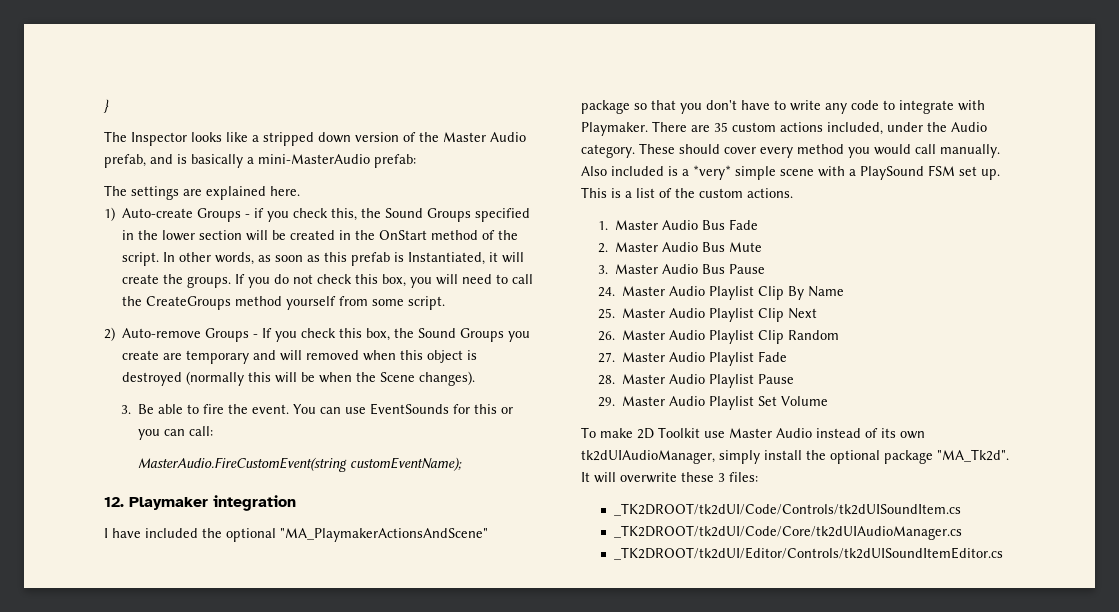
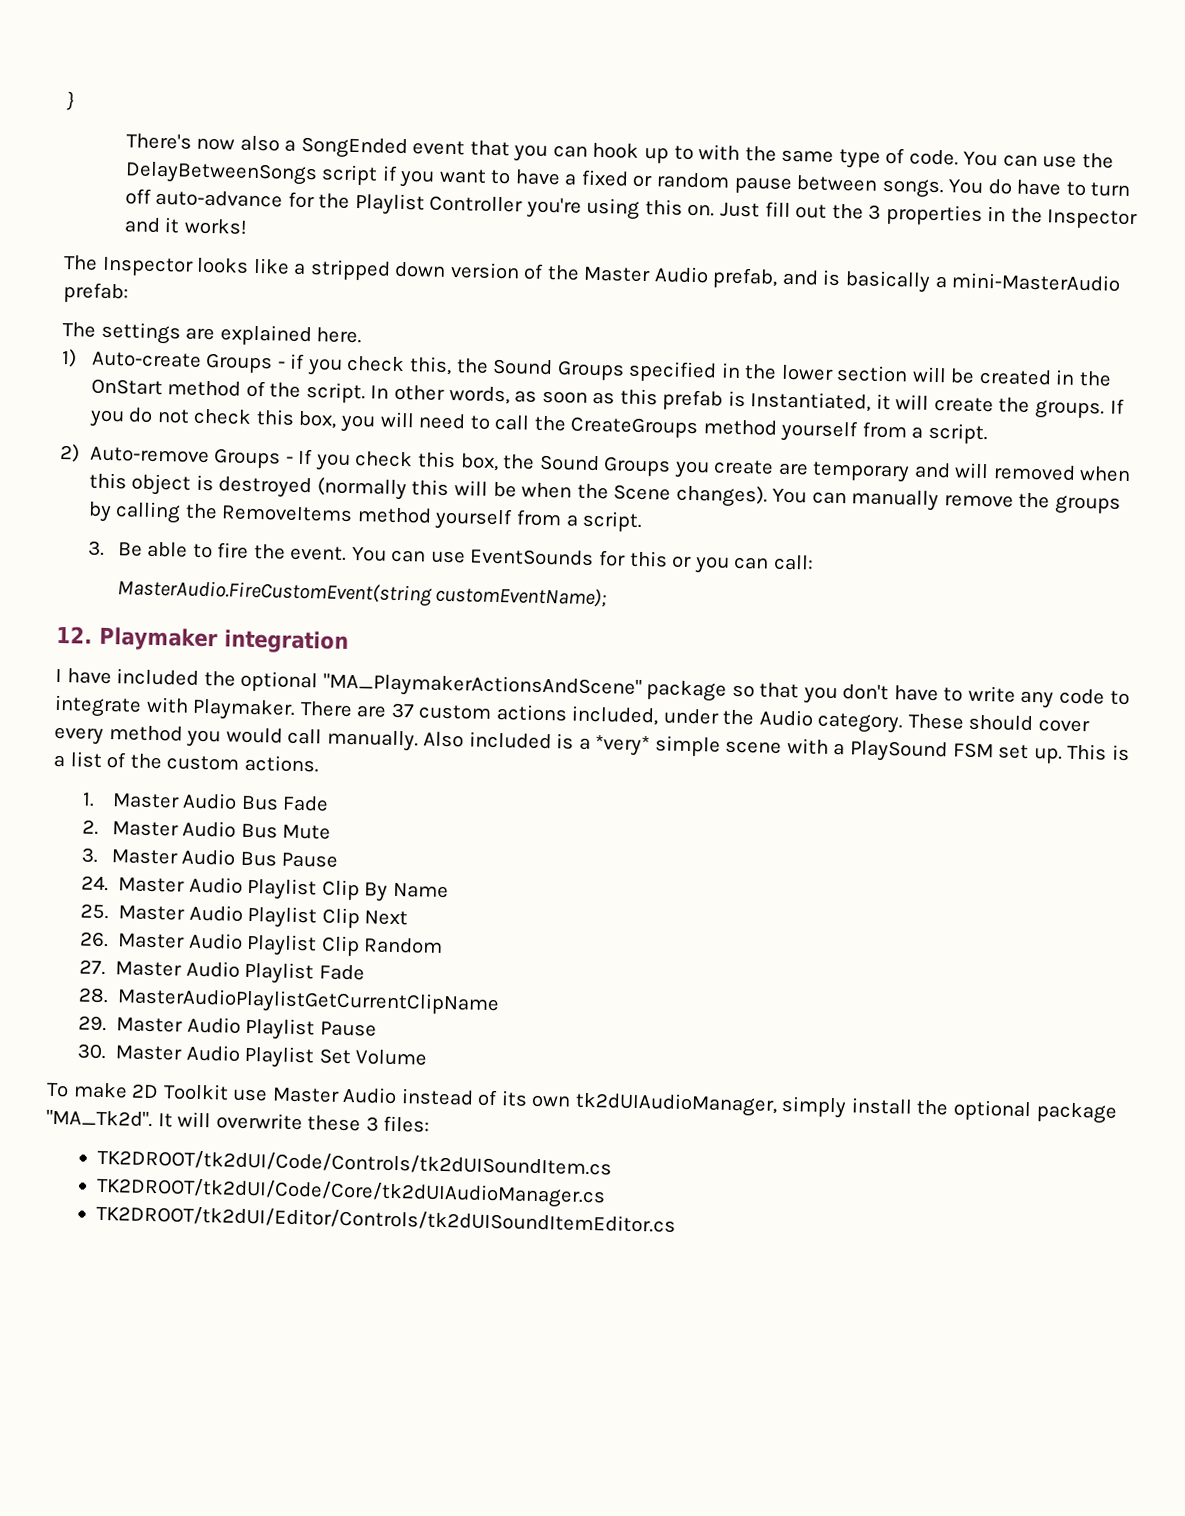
+ There's now also a SongEnded event that you can hook up to with the same type of code. You can use the DelayBetweenSongs script if you want to have a fixed or random pause between songs. You do have to turn off auto-advance for the Playlist Controller you're using this on. Just fill out the 3 properties in the Inspector and it works!
- If you do not check this box, you will need to call the CreateGroups method yourself from some script.
+ If you do not check this box, you will need to call the CreateGroups method yourself from a script.
+ You can manually remove the groups by calling the RemoveItems method yourself from a script.
- There are 35 custom actions included, under the Audio category.
+ There are 37 custom actions included, under the Audio category.
- 28. Master Audio Playlist Pause
+ 28. MasterAudioPlaylistGetCurrentClipName
+ 29. Master Audio Playlist Pause
- 29. Master Audio Playlist Set Volume
+ 30. Master Audio Playlist Set Volume
- _TK2DROOT/tk2dUI/Code/Controls/tk2dUISoundItem.cs
- _TK2DROOT/tk2dUI/Code/Core/tk2dUIAudioManager.cs
- _TK2DROOT/tk2dUI/Editor/Controls/tk2dUISoundItemEditor.cs
+ TK2DROOT/tk2dUI/Code/Controls/tk2dUISoundItem.cs
+ TK2DROOT/tk2dUI/Code/Core/tk2dUIAudioManager.cs
+ TK2DROOT/tk2dUI/Editor/Controls/tk2dUISoundItemEditor.cs

